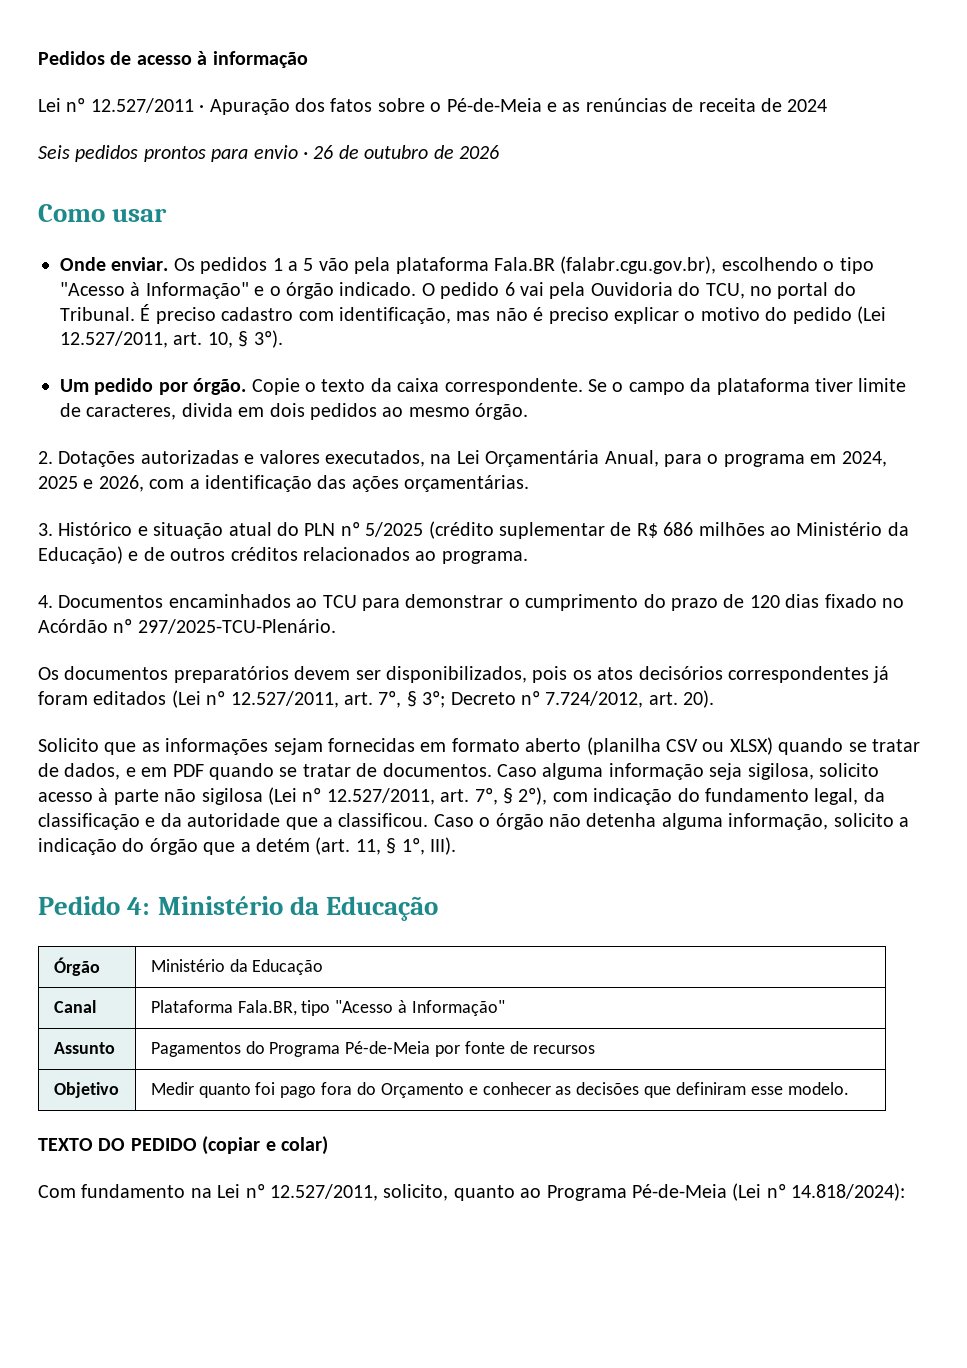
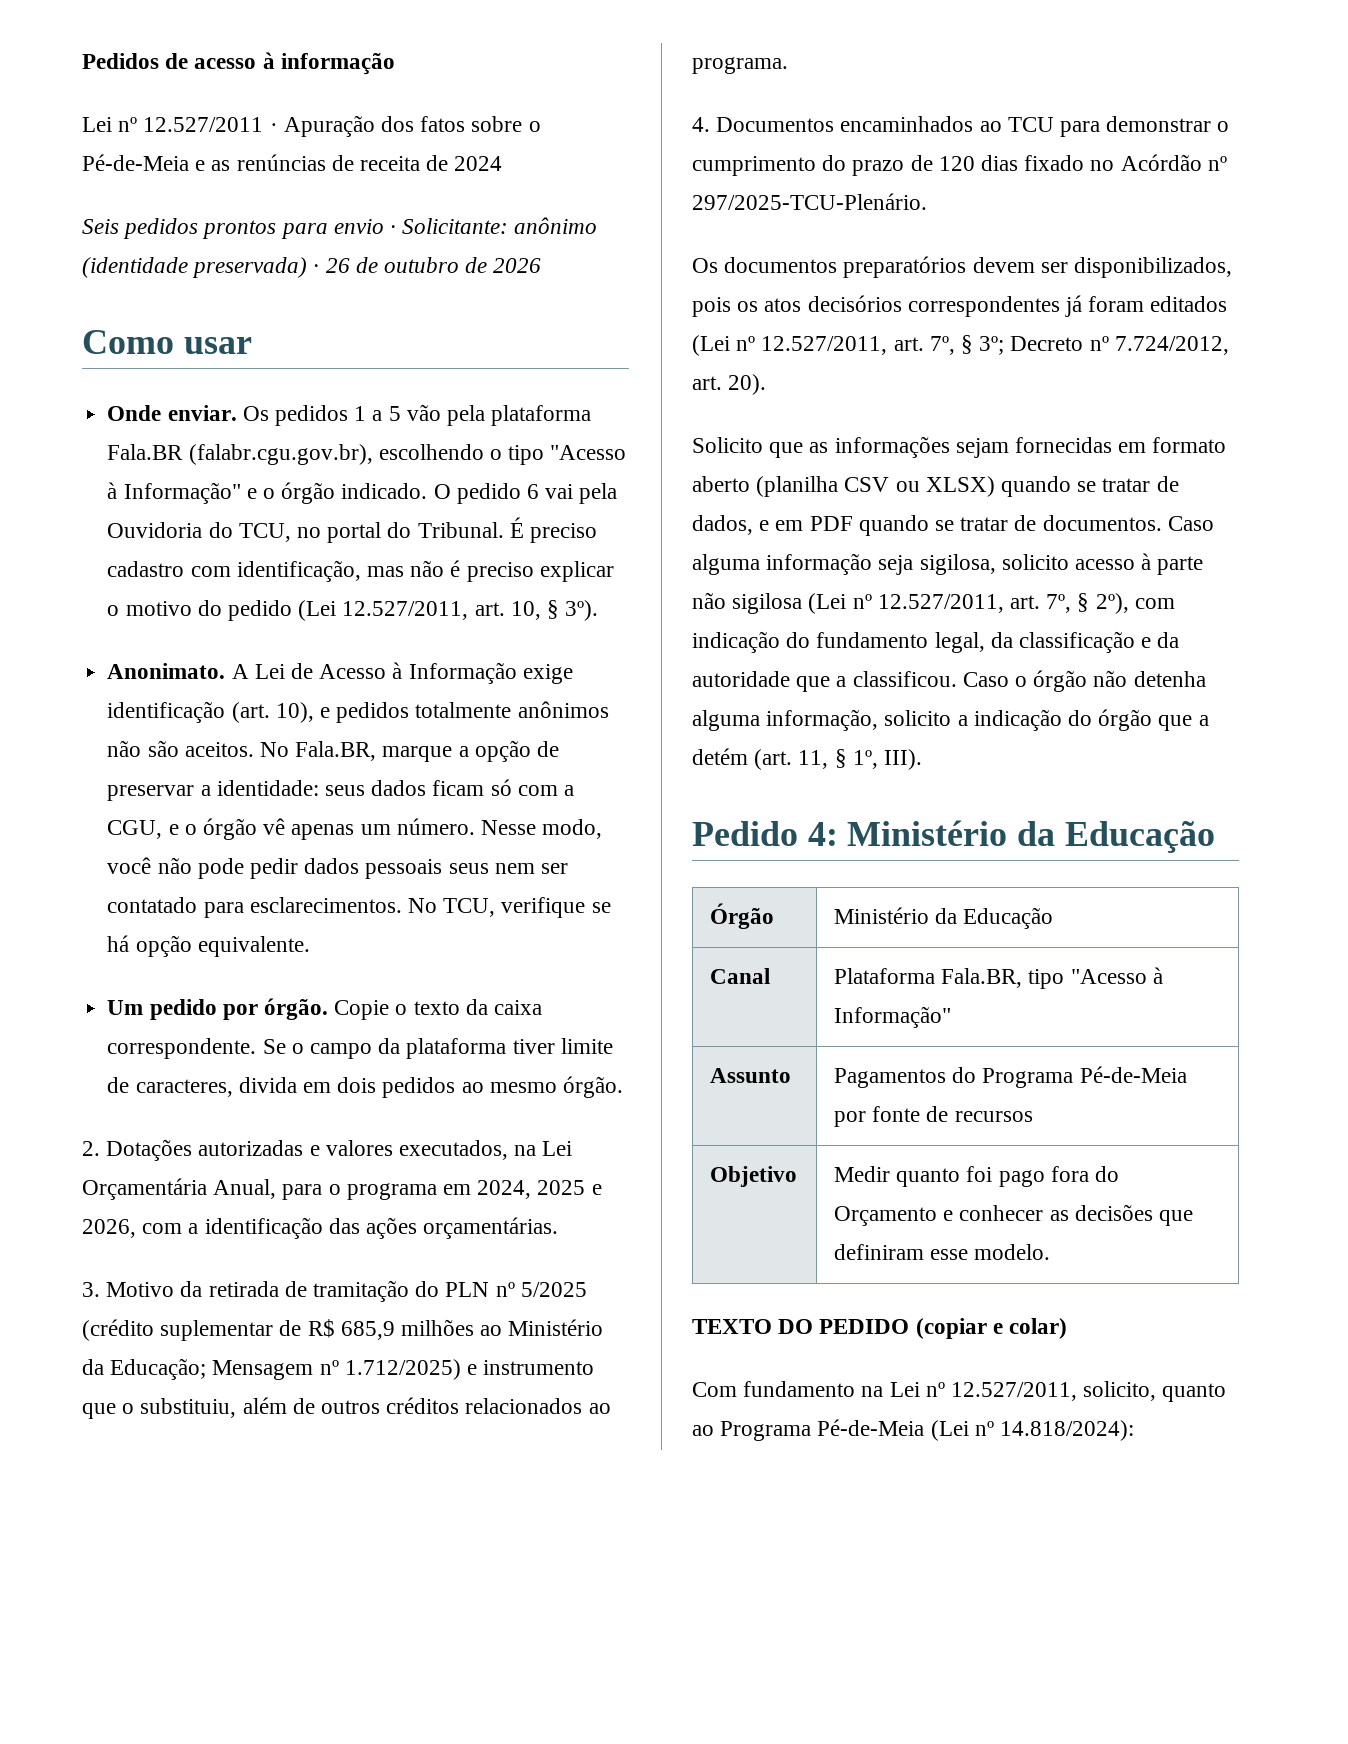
- Seis pedidos prontos para envio · 26 de outubro de 2026
+ Seis pedidos prontos para envio · Solicitante: anônimo (identidade preservada) · 26 de outubro de 2026
+ Anonimato. A Lei de Acesso à Informação exige identificação (art. 10), e pedidos totalmente anônimos não são aceitos. No Fala.BR, marque a opção de preservar a identidade: seus dados ficam só com a CGU, e o órgão vê apenas um número. Nesse modo, você não pode pedir dados pessoais seus nem ser contatado para esclarecimentos. No TCU, verifique se há opção equivalente.
- 3. Histórico e situação atual do PLN nº 5/2025 (crédito suplementar de R$ 686 milhões ao Ministério da Educação) e de outros créditos relacionados ao programa.
+ 3. Motivo da retirada de tramitação do PLN nº 5/2025 (crédito suplementar de R$ 685,9 milhões ao Ministério da Educação; Mensagem nº 1.712/2025) e instrumento que o substituiu, além de outros créditos relacionados ao programa.

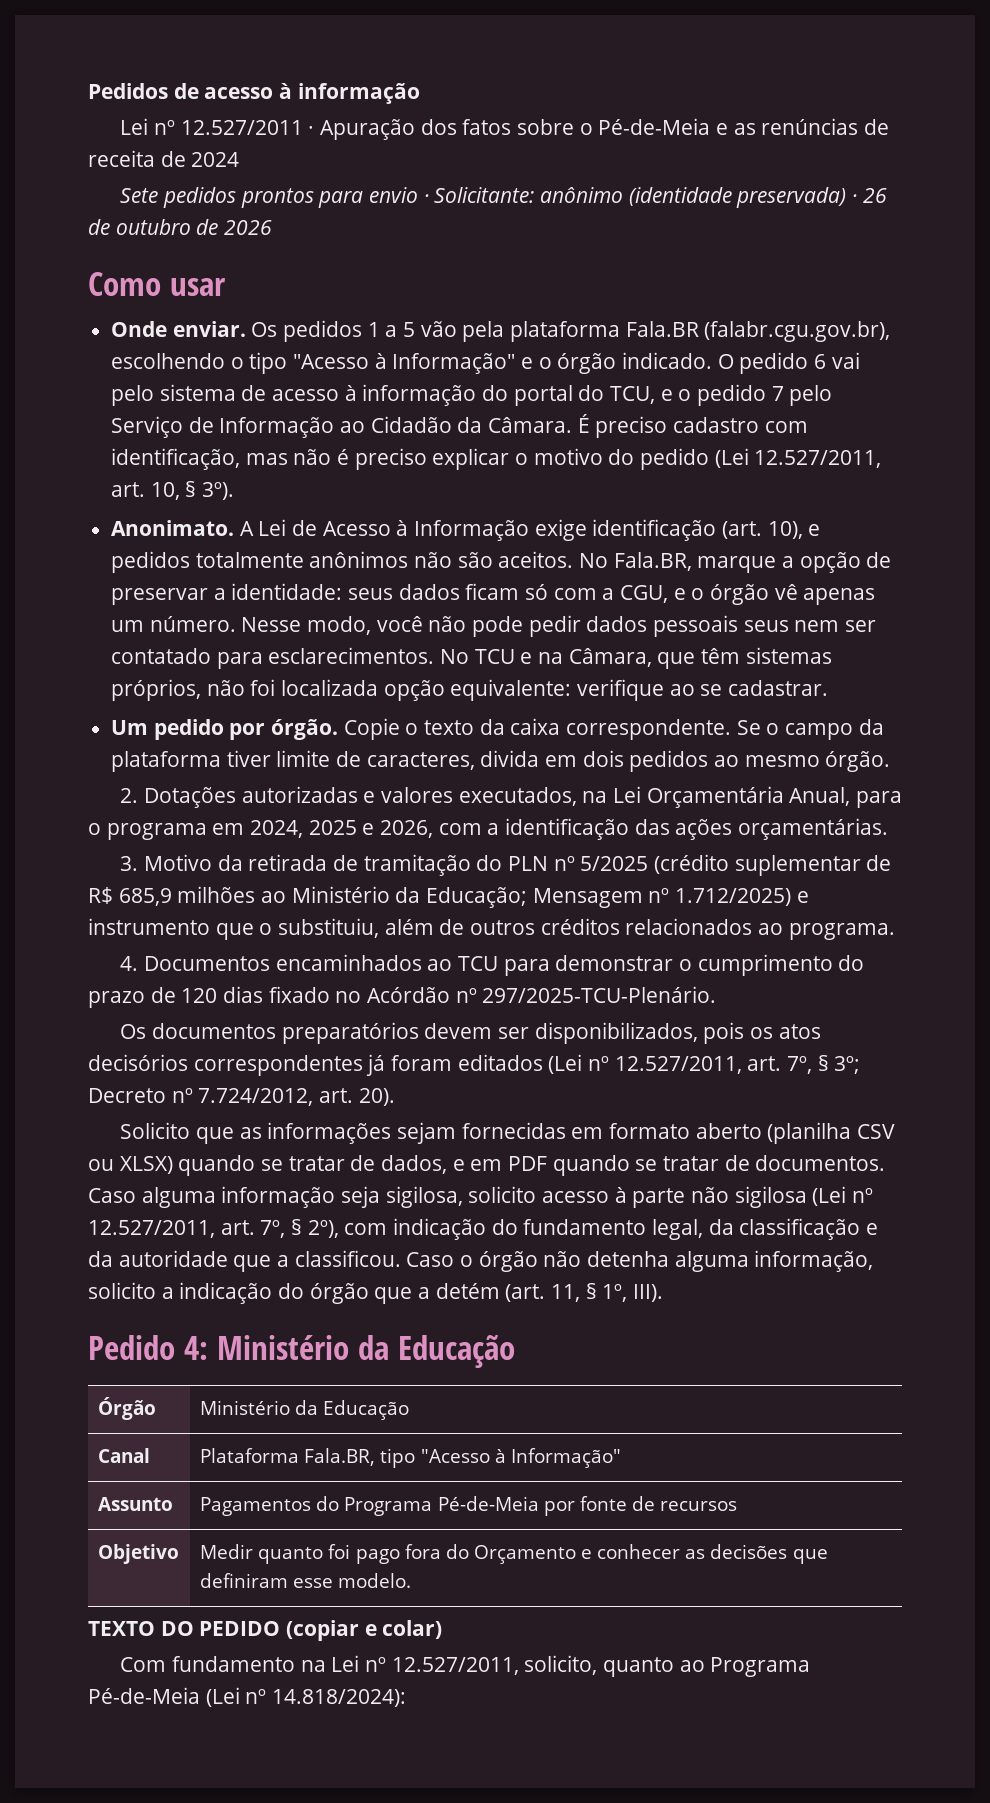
- Seis pedidos prontos para envio · Solicitante: anônimo (identidade preservada) · 26 de outubro de 2026
+ Sete pedidos prontos para envio · Solicitante: anônimo (identidade preservada) · 26 de outubro de 2026
- O pedido 6 vai pela Ouvidoria do TCU, no portal do Tribunal.
+ O pedido 6 vai pelo sistema de acesso à informação do portal do TCU, e o pedido 7 pelo Serviço de Informação ao Cidadão da Câmara.
- No TCU, verifique se há opção equivalente.
+ No TCU e na Câmara, que têm sistemas próprios, não foi localizada opção equivalente: verifique ao se cadastrar.

